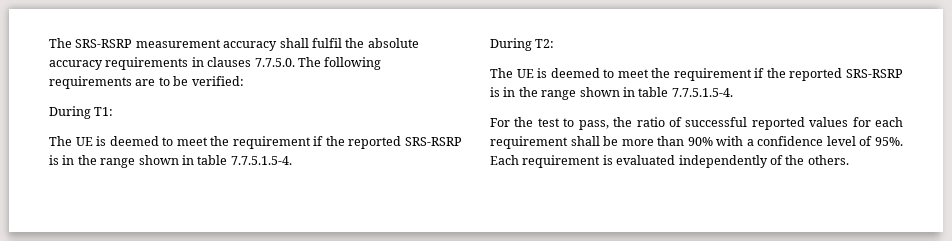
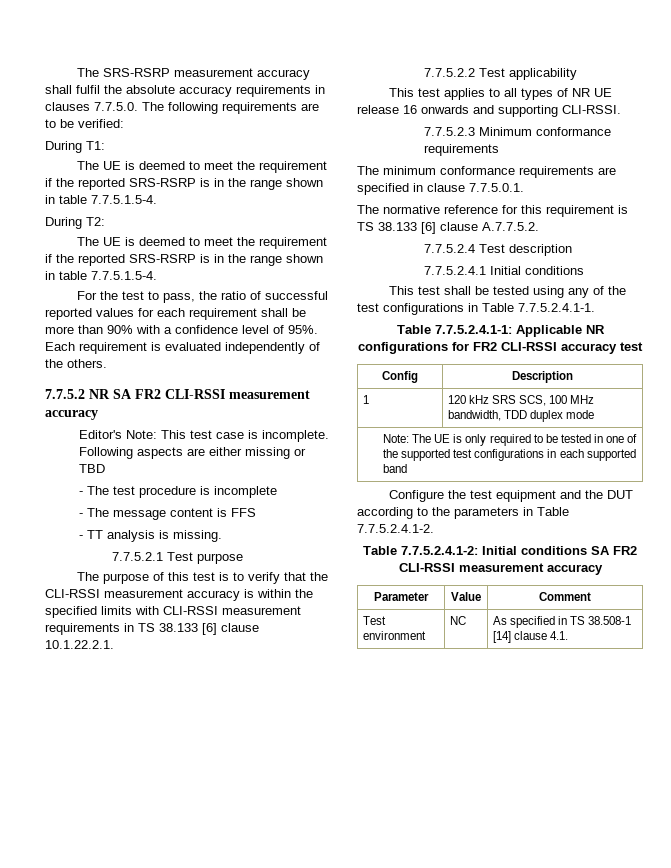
+ 7.7.5.2 NR SA FR2 CLI-RSSI measurement accuracy
+ Editor's Note: This test case is incomplete. Following aspects are either missing or TBD
+ - The test procedure is incomplete
+ - The message content is FFS
+ - TT analysis is missing.
+ 7.7.5.2.1 Test purpose
+ The purpose of this test is to verify that the CLI-RSSI measurement accuracy is within the specified limits with CLI-RSSI measurement requirements in TS 38.133 [6] clause 10.1.22.2.1.
+ 7.7.5.2.2 Test applicability
+ This test applies to all types of NR UE release 16 onwards and supporting CLI-RSSI.
+ 7.7.5.2.3 Minimum conformance requirements
+ The minimum conformance requirements are specified in clause 7.7.5.0.1.
+ The normative reference for this requirement is TS 38.133 [6] clause A.7.7.5.2.
+ 7.7.5.2.4 Test description
+ 7.7.5.2.4.1 Initial conditions
+ This test shall be tested using any of the test configurations in Table 7.7.5.2.4.1-1.
+ Table 7.7.5.2.4.1-1: Applicable NR configurations for FR2 CLI-RSSI accuracy test
+ Config | Description
+ 1 | 120 kHz SRS SCS, 100 MHz bandwidth, TDD duplex mode
+ Note: The UE is only required to be tested in one of the supported test configurations in each supported band
+ Configure the test equipment and the DUT according to the parameters in Table 7.7.5.2.4.1-2.
+ Table 7.7.5.2.4.1-2: Initial conditions SA FR2 CLI-RSSI measurement accuracy
+ Parameter | Value | Comment
+ Test environment | NC | As specified in TS 38.508-1 [14] clause 4.1.

